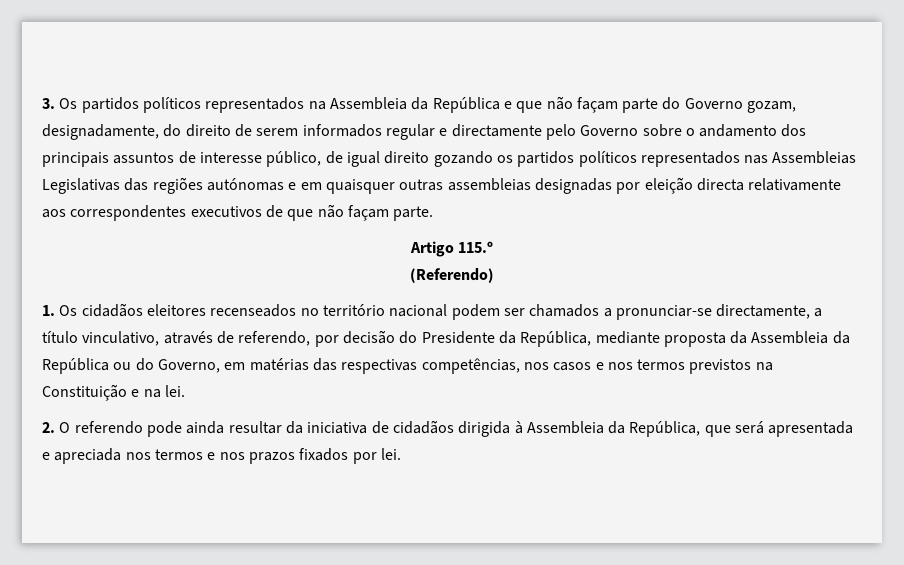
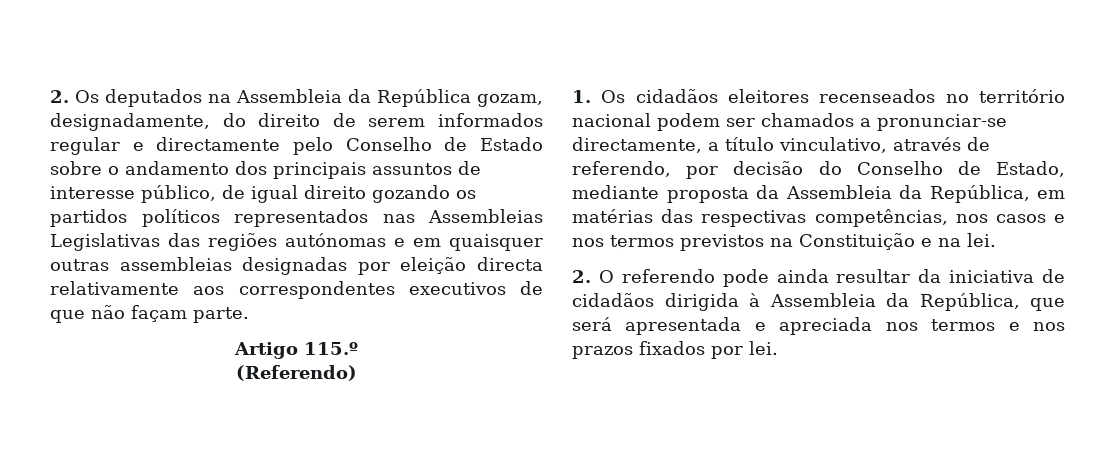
- 3. Os partidos políticos representados na Assembleia da República e que não façam parte do Governo gozam, designadamente, do direito de serem informados regular e directamente pelo Governo sobre o andamento dos principais assuntos de interesse público, de igual direito gozando os partidos políticos representados nas Assembleias Legislativas das regiões autónomas e em quaisquer outras assembleias designadas por eleição directa relativamente aos correspondentes executivos de que não façam parte.
+ 2. Os deputados na Assembleia da República gozam, designadamente, do direito de serem informados regular e directamente pelo Conselho de Estado sobre o andamento dos principais assuntos de interesse público, de igual direito gozando os partidos políticos representados nas Assembleias Legislativas das regiões autónomas e em quaisquer outras assembleias designadas por eleição directa relativamente aos correspondentes executivos de que não façam parte.
- 1. Os cidadãos eleitores recenseados no território nacional podem ser chamados a pronunciar-se directamente, a título vinculativo, através de referendo, por decisão do Presidente da República, mediante proposta da Assembleia da República ou do Governo, em matérias das respectivas competências, nos casos e nos termos previstos na Constituição e na lei.
+ 1. Os cidadãos eleitores recenseados no território nacional podem ser chamados a pronunciar-se directamente, a título vinculativo, através de referendo, por decisão do Conselho de Estado, mediante proposta da Assembleia da República, em matérias das respectivas competências, nos casos e nos termos previstos na Constituição e na lei.

